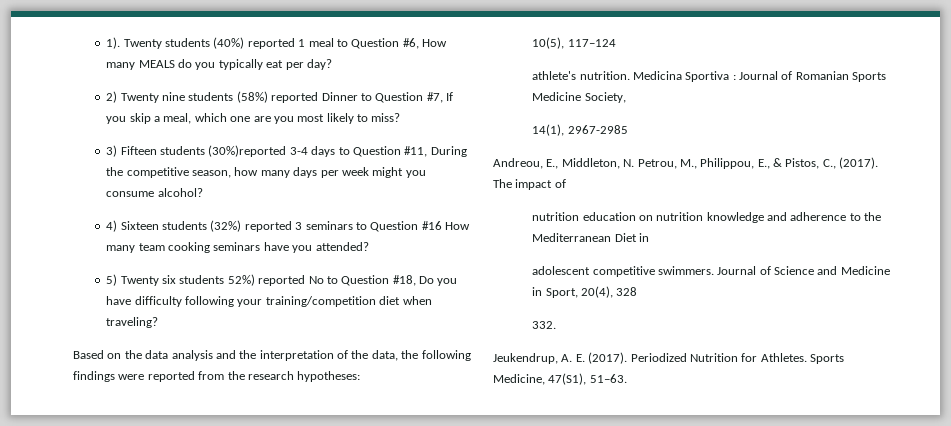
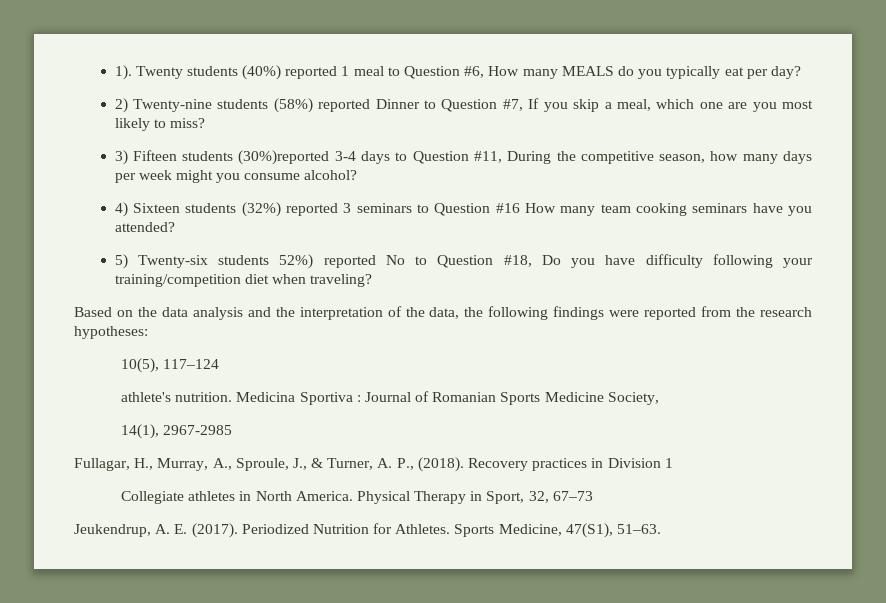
- 2) Twenty nine students (58%) reported Dinner to Question #7, If you skip a meal, which one are you most likely to miss?
+ 2) Twenty-nine students (58%) reported Dinner to Question #7, If you skip a meal, which one are you most likely to miss?
- 5) Twenty six students 52%) reported No to Question #18, Do you have difficulty following your training/competition diet when traveling?
+ 5) Twenty-six students 52%) reported No to Question #18, Do you have difficulty following your training/competition diet when traveling?
- Andreou, E., Middleton, N. Petrou, M., Philippou, E., & Pistos, C., (2017). The impact of
- nutrition education on nutrition knowledge and adherence to the Mediterranean Diet in
- adolescent competitive swimmers. Journal of Science and Medicine in Sport, 20(4), 328
- 332.
+ Fullagar, H., Murray, A., Sproule, J., & Turner, A. P., (2018). Recovery practices in Division 1
+ Collegiate athletes in North America. Physical Therapy in Sport, 32, 67–73

